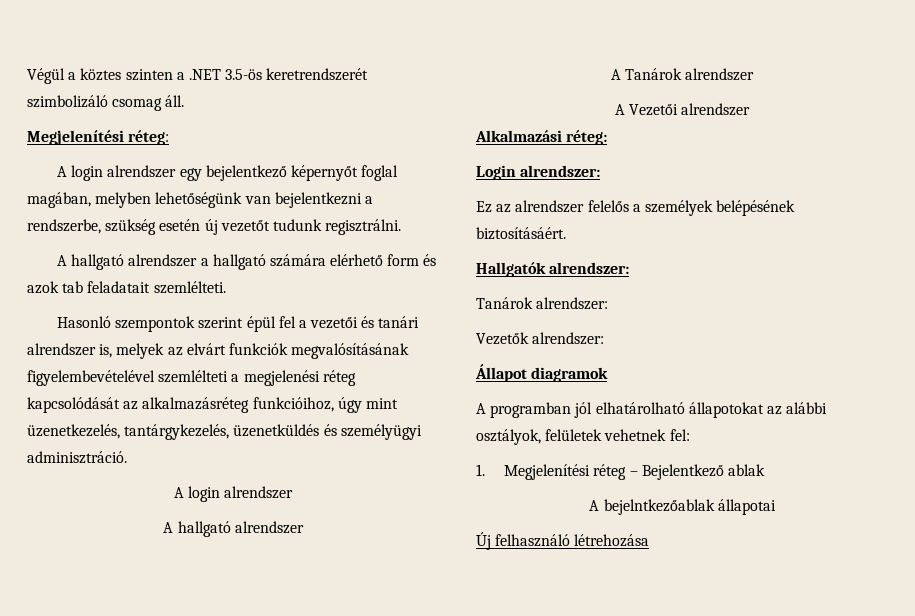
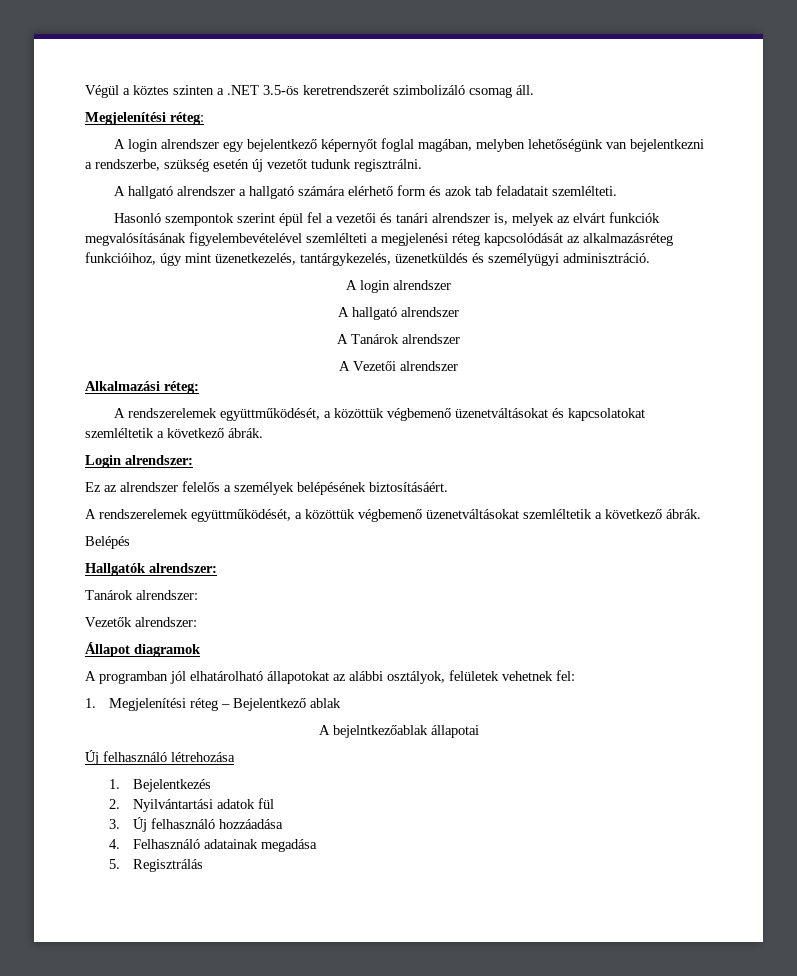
+ A rendszerelemek együttműködését, a közöttük végbemenő üzenetváltásokat és kapcsolatokat szemléltetik a következő ábrák.
+ A rendszerelemek együttműködését, a közöttük végbemenő üzenetváltásokat szemléltetik a következő ábrák.
+ Belépés
+ 1. Bejelentkezés
+ 2. Nyilvántartási adatok fül
+ 3. Új felhasználó hozzáadása
+ 4. Felhasználó adatainak megadása
+ 5. Regisztrálás

